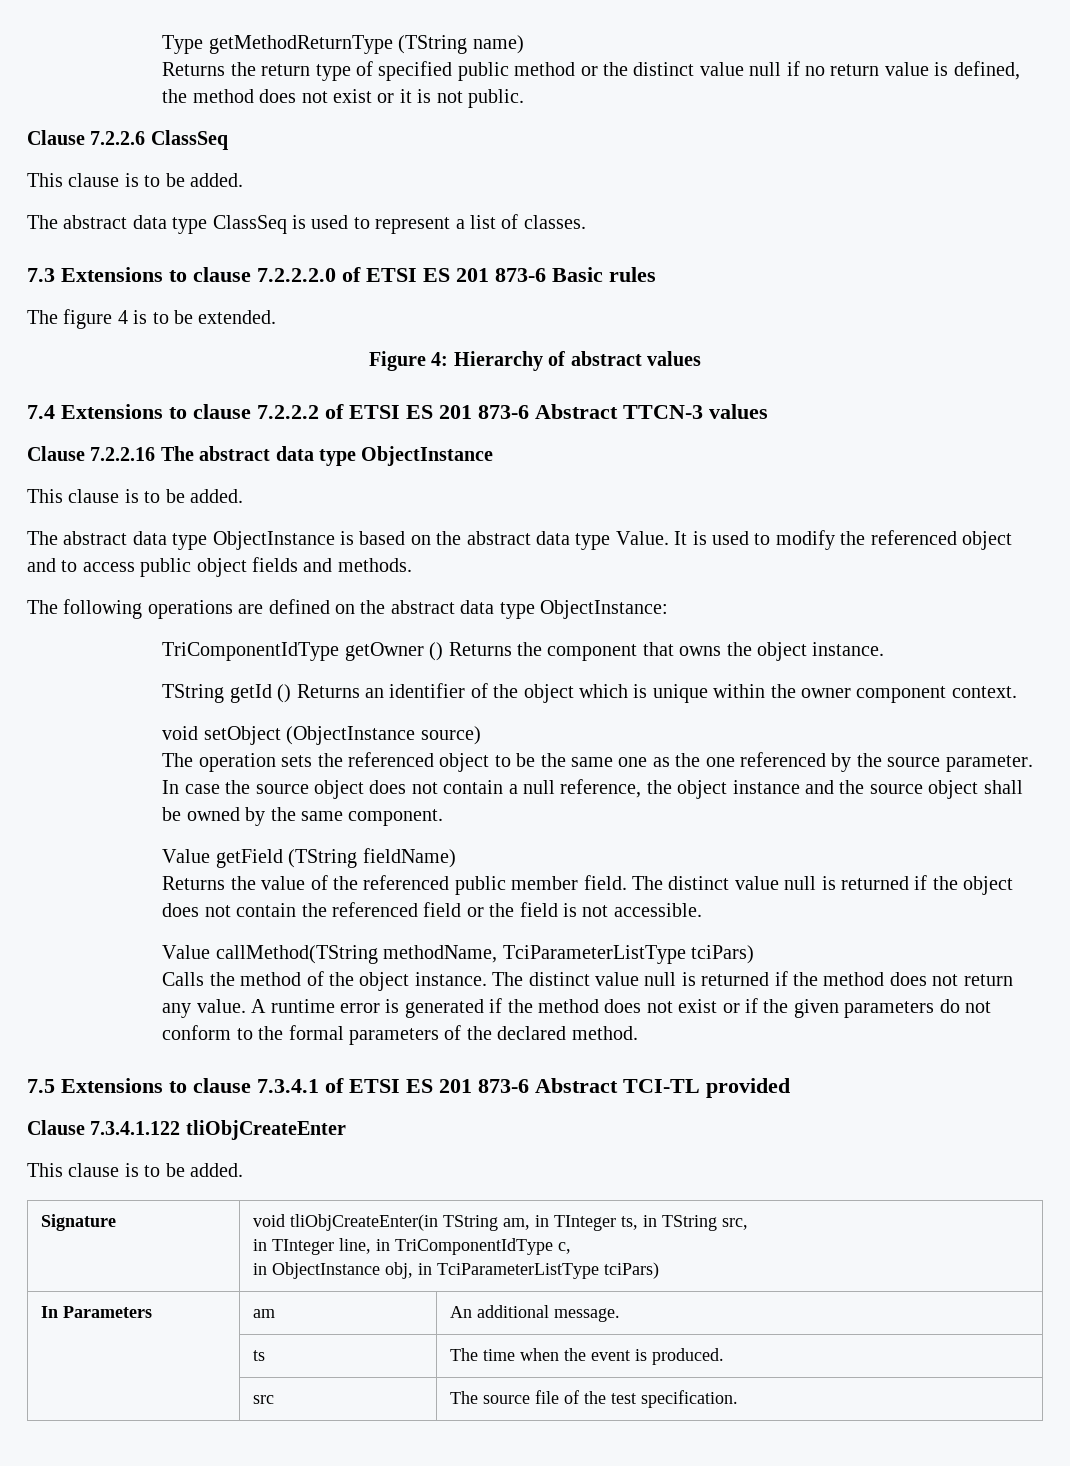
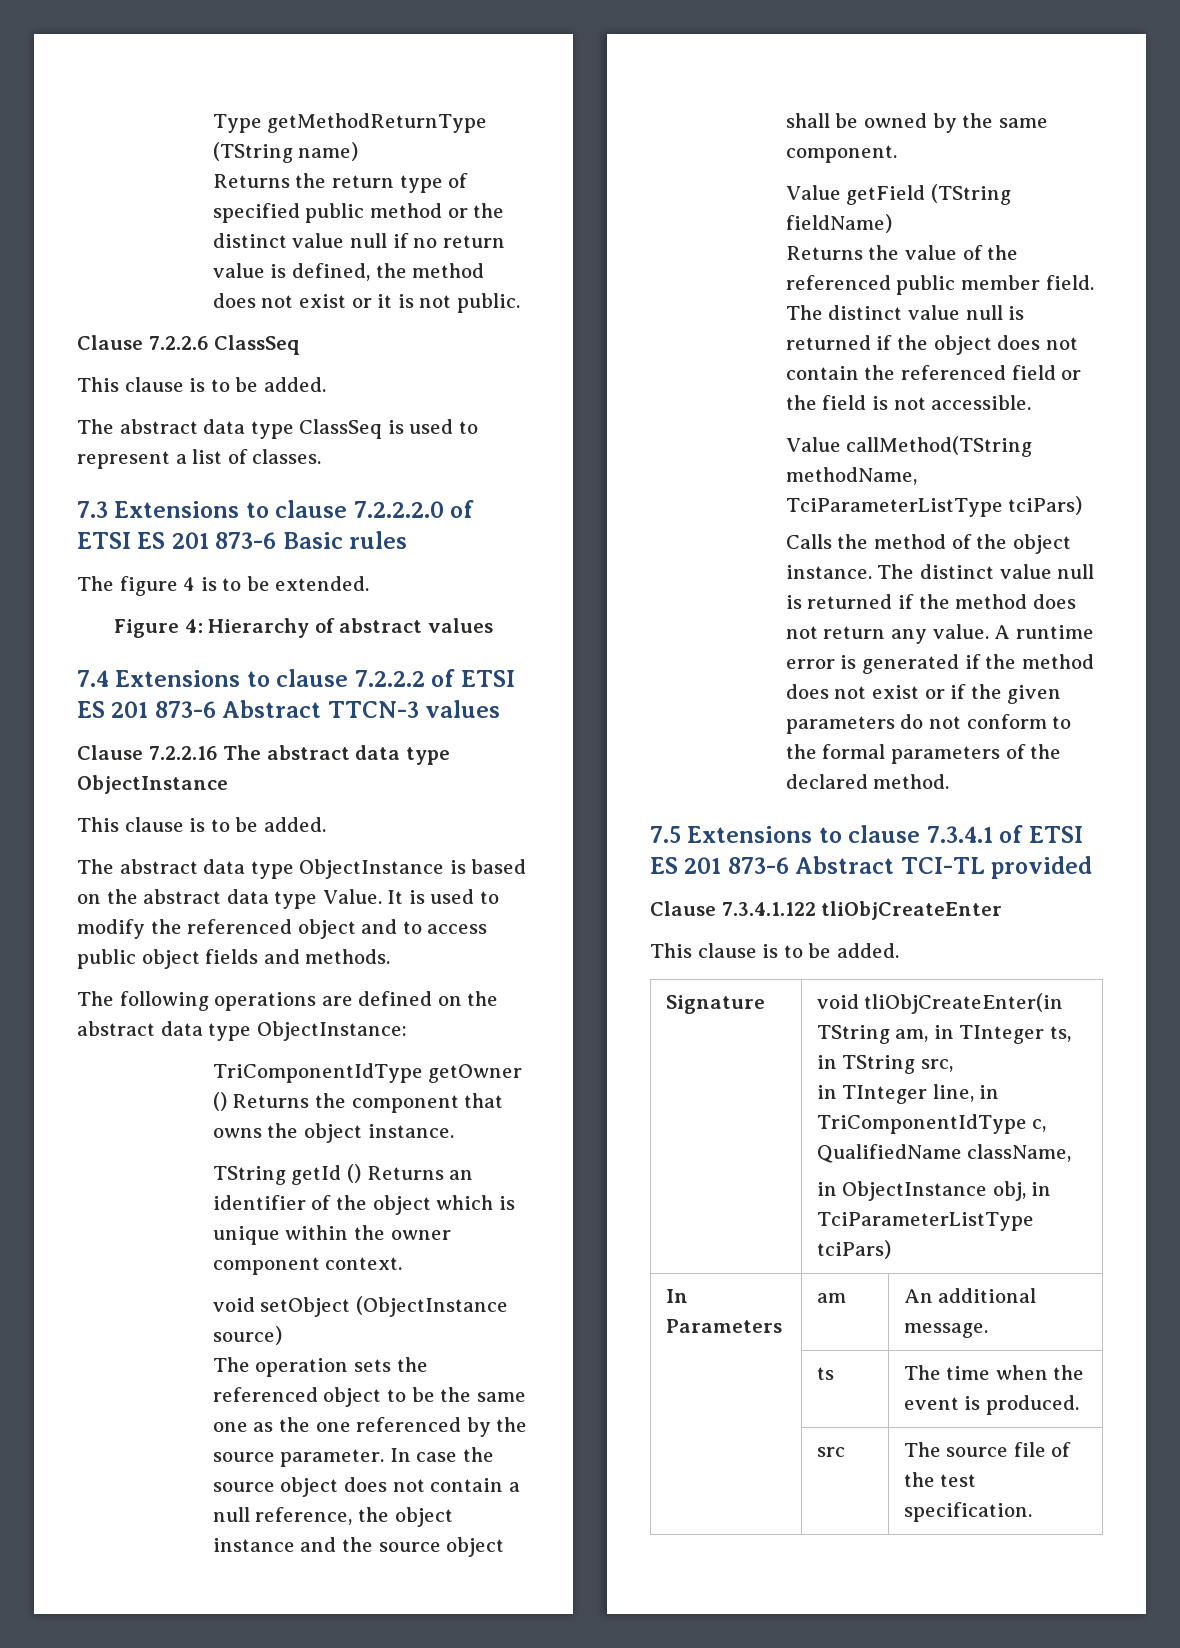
  Signature | void tliObjCreateEnter(in TString am, in TInteger ts, in TString src,
- in TInteger line, in TriComponentIdType c,
+ in TInteger line, in TriComponentIdType c, QualifiedName className,

